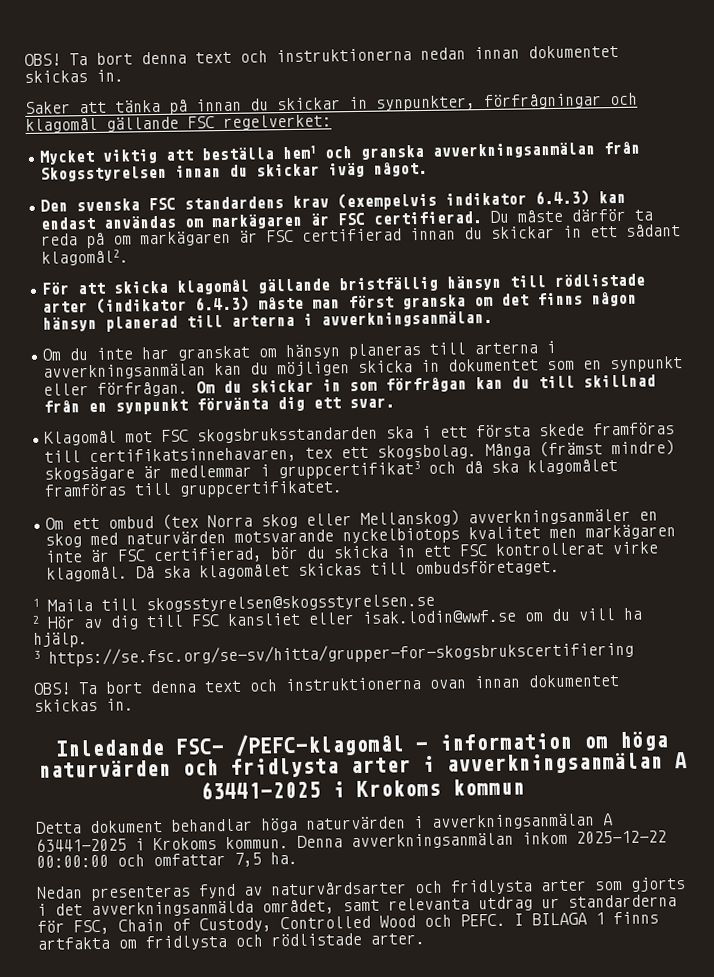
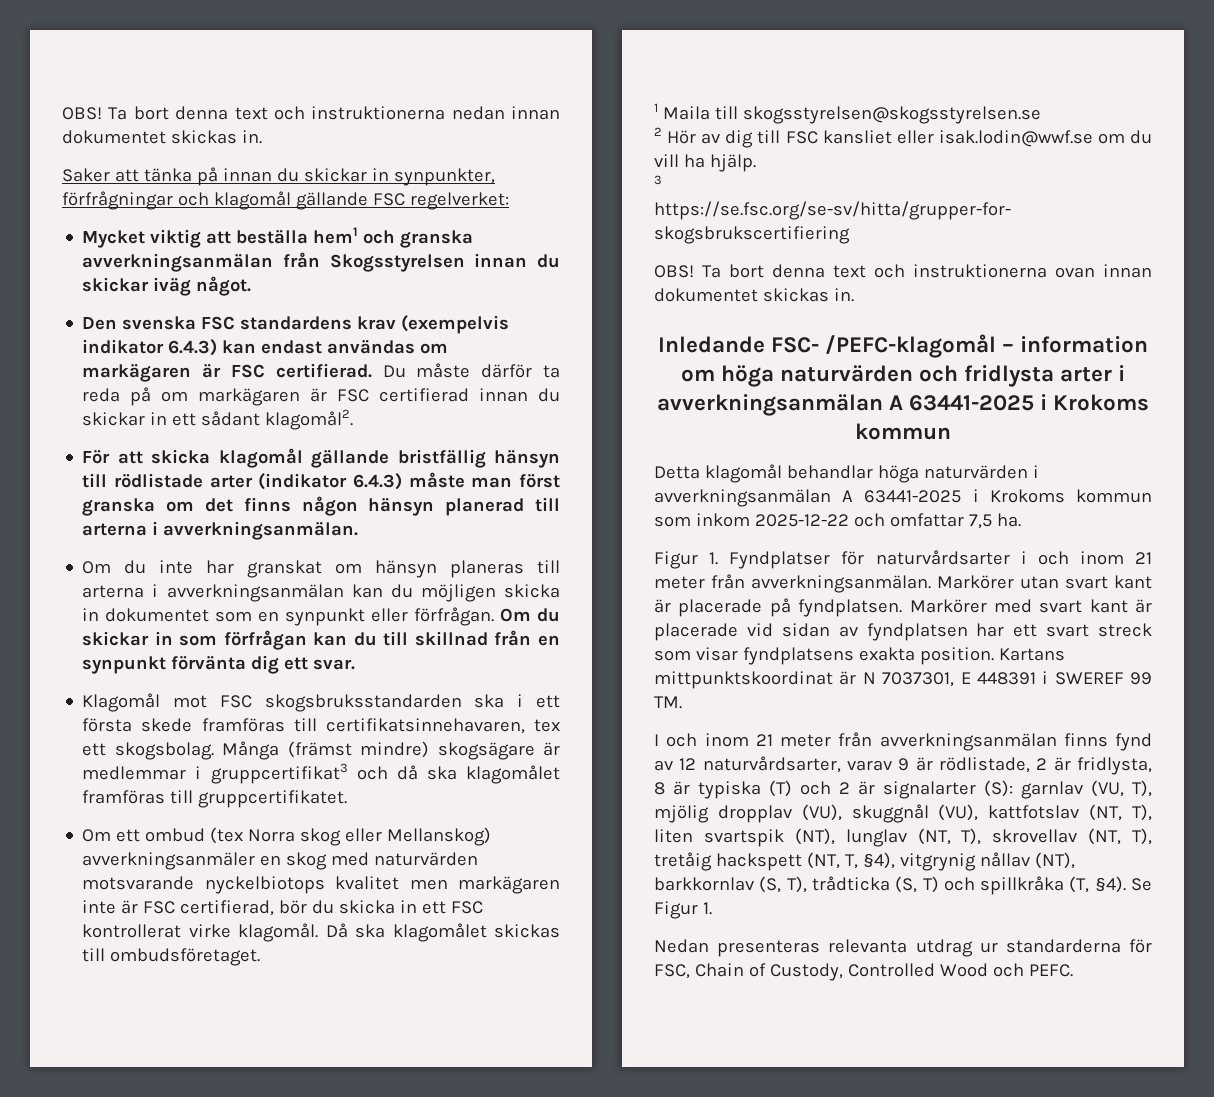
- Detta dokument behandlar höga naturvärden i avverkningsanmälan A 63441-2025 i Krokoms kommun. Denna avverkningsanmälan inkom 2025-12-22 00:00:00 och omfattar 7,5 ha.
+ Detta klagomål behandlar höga naturvärden i avverkningsanmälan A 63441-2025 i Krokoms kommun som inkom 2025-12-22 och omfattar 7,5 ha.
- Nedan presenteras fynd av naturvårdsarter och fridlysta arter som gjorts i det avverkningsanmälda området, samt relevanta utdrag ur standarderna för FSC, Chain of Custody, Controlled Wood och PEFC. I BILAGA 1 finns artfakta om fridlysta och rödlistade arter.
+ Figur 1. Fyndplatser för naturvårdsarter i och inom 21 meter från avverkningsanmälan. Markörer utan svart kant är placerade på fyndplatsen. Markörer med svart kant är placerade vid sidan av fyndplatsen har ett svart streck som visar fyndplatsens exakta position. Kartans mittpunktskoordinat är N 7037301, E 448391 i SWEREF 99 TM.
+ I och inom 21 meter från avverkningsanmälan finns fynd av 12 naturvårdsarter, varav 9 är rödlistade, 2 är fridlysta, 8 är typiska (T) och 2 är signalarter (S): garnlav (VU, T), mjölig dropplav (VU), skuggnål (VU), kattfotslav (NT, T), liten svartspik (NT), lunglav (NT, T), skrovellav (NT, T), tretåig hackspett (NT, T, §4), vitgrynig nållav (NT), barkkornlav (S, T), trådticka (S, T) och spillkråka (T, §4). Se Figur 1.
+ Nedan presenteras relevanta utdrag ur standarderna för FSC, Chain of Custody, Controlled Wood och PEFC.

